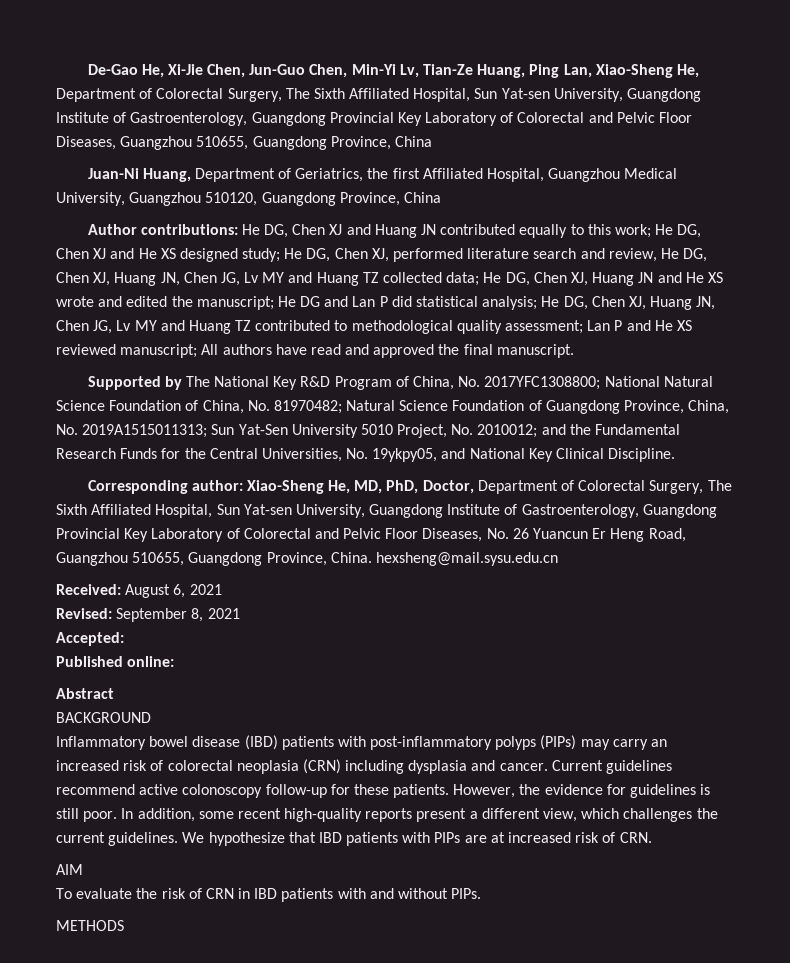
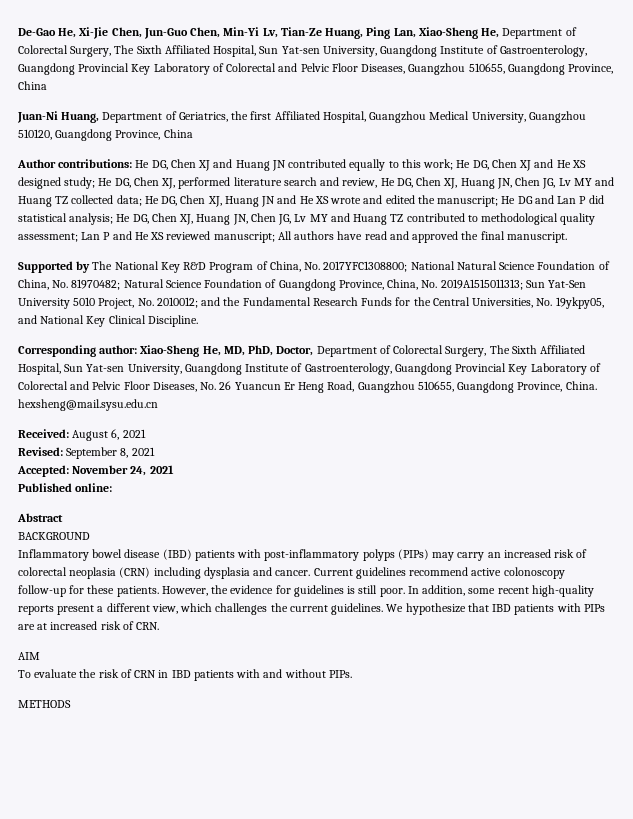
- Accepted:
+ Accepted: November 24, 2021

